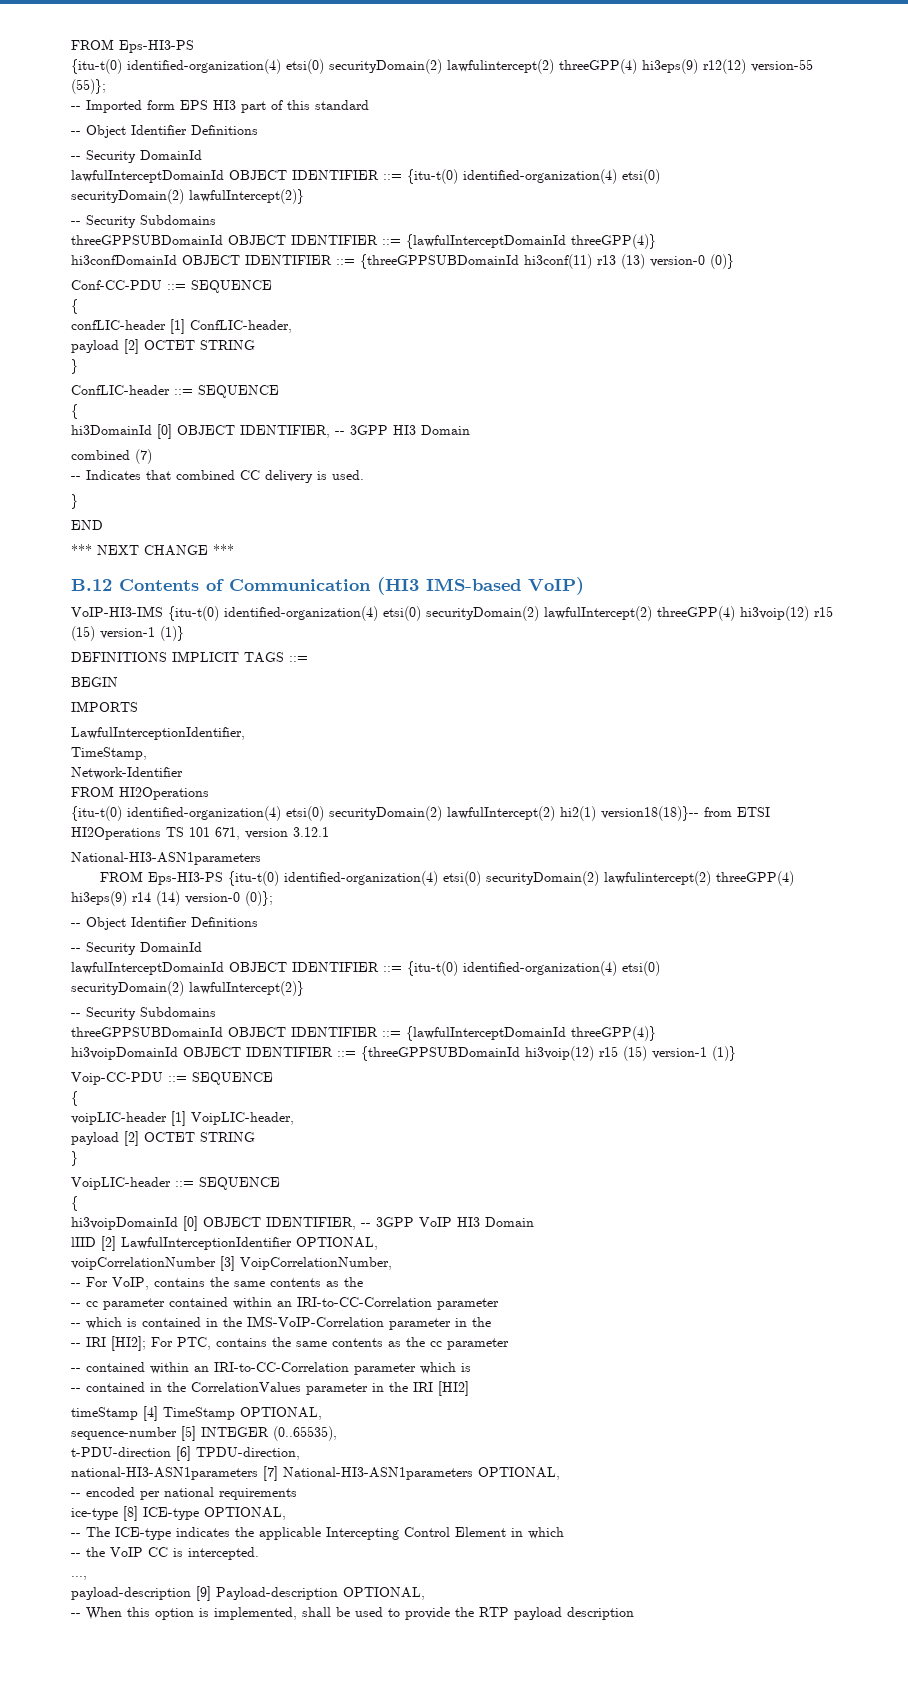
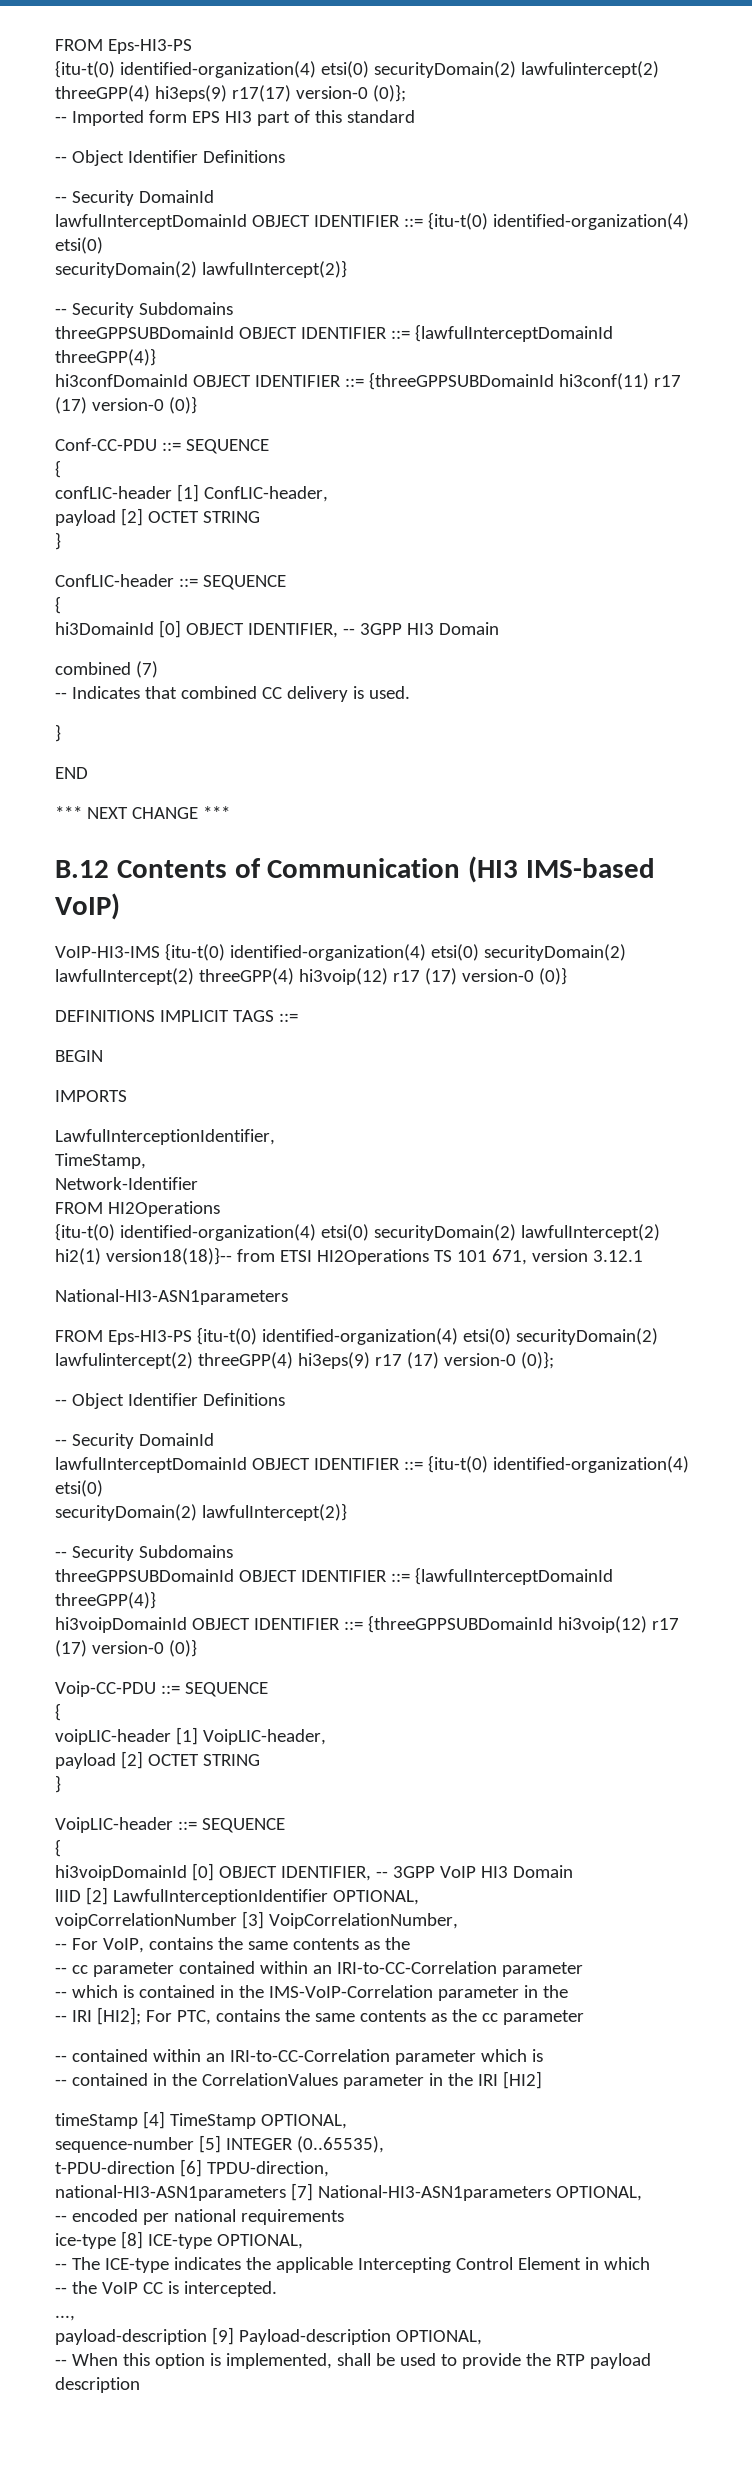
- {itu-t(0) identified-organization(4) etsi(0) securityDomain(2) lawfulintercept(2) threeGPP(4) hi3eps(9) r12(12) version-55 (55)};
+ {itu-t(0) identified-organization(4) etsi(0) securityDomain(2) lawfulintercept(2) threeGPP(4) hi3eps(9) r17(17) version-0 (0)};
- hi3confDomainId OBJECT IDENTIFIER ::= {threeGPPSUBDomainId hi3conf(11) r13 (13) version-0 (0)}
+ hi3confDomainId OBJECT IDENTIFIER ::= {threeGPPSUBDomainId hi3conf(11) r17 (17) version-0 (0)}
- VoIP-HI3-IMS {itu-t(0) identified-organization(4) etsi(0) securityDomain(2) lawfulIntercept(2) threeGPP(4) hi3voip(12) r15 (15) version-1 (1)}
+ VoIP-HI3-IMS {itu-t(0) identified-organization(4) etsi(0) securityDomain(2) lawfulIntercept(2) threeGPP(4) hi3voip(12) r17 (17) version-0 (0)}
- FROM Eps-HI3-PS {itu-t(0) identified-organization(4) etsi(0) securityDomain(2) lawfulintercept(2) threeGPP(4) hi3eps(9) r14 (14) version-0 (0)};
+ FROM Eps-HI3-PS {itu-t(0) identified-organization(4) etsi(0) securityDomain(2) lawfulintercept(2) threeGPP(4) hi3eps(9) r17 (17) version-0 (0)};
- hi3voipDomainId OBJECT IDENTIFIER ::= {threeGPPSUBDomainId hi3voip(12) r15 (15) version-1 (1)}
+ hi3voipDomainId OBJECT IDENTIFIER ::= {threeGPPSUBDomainId hi3voip(12) r17 (17) version-0 (0)}

